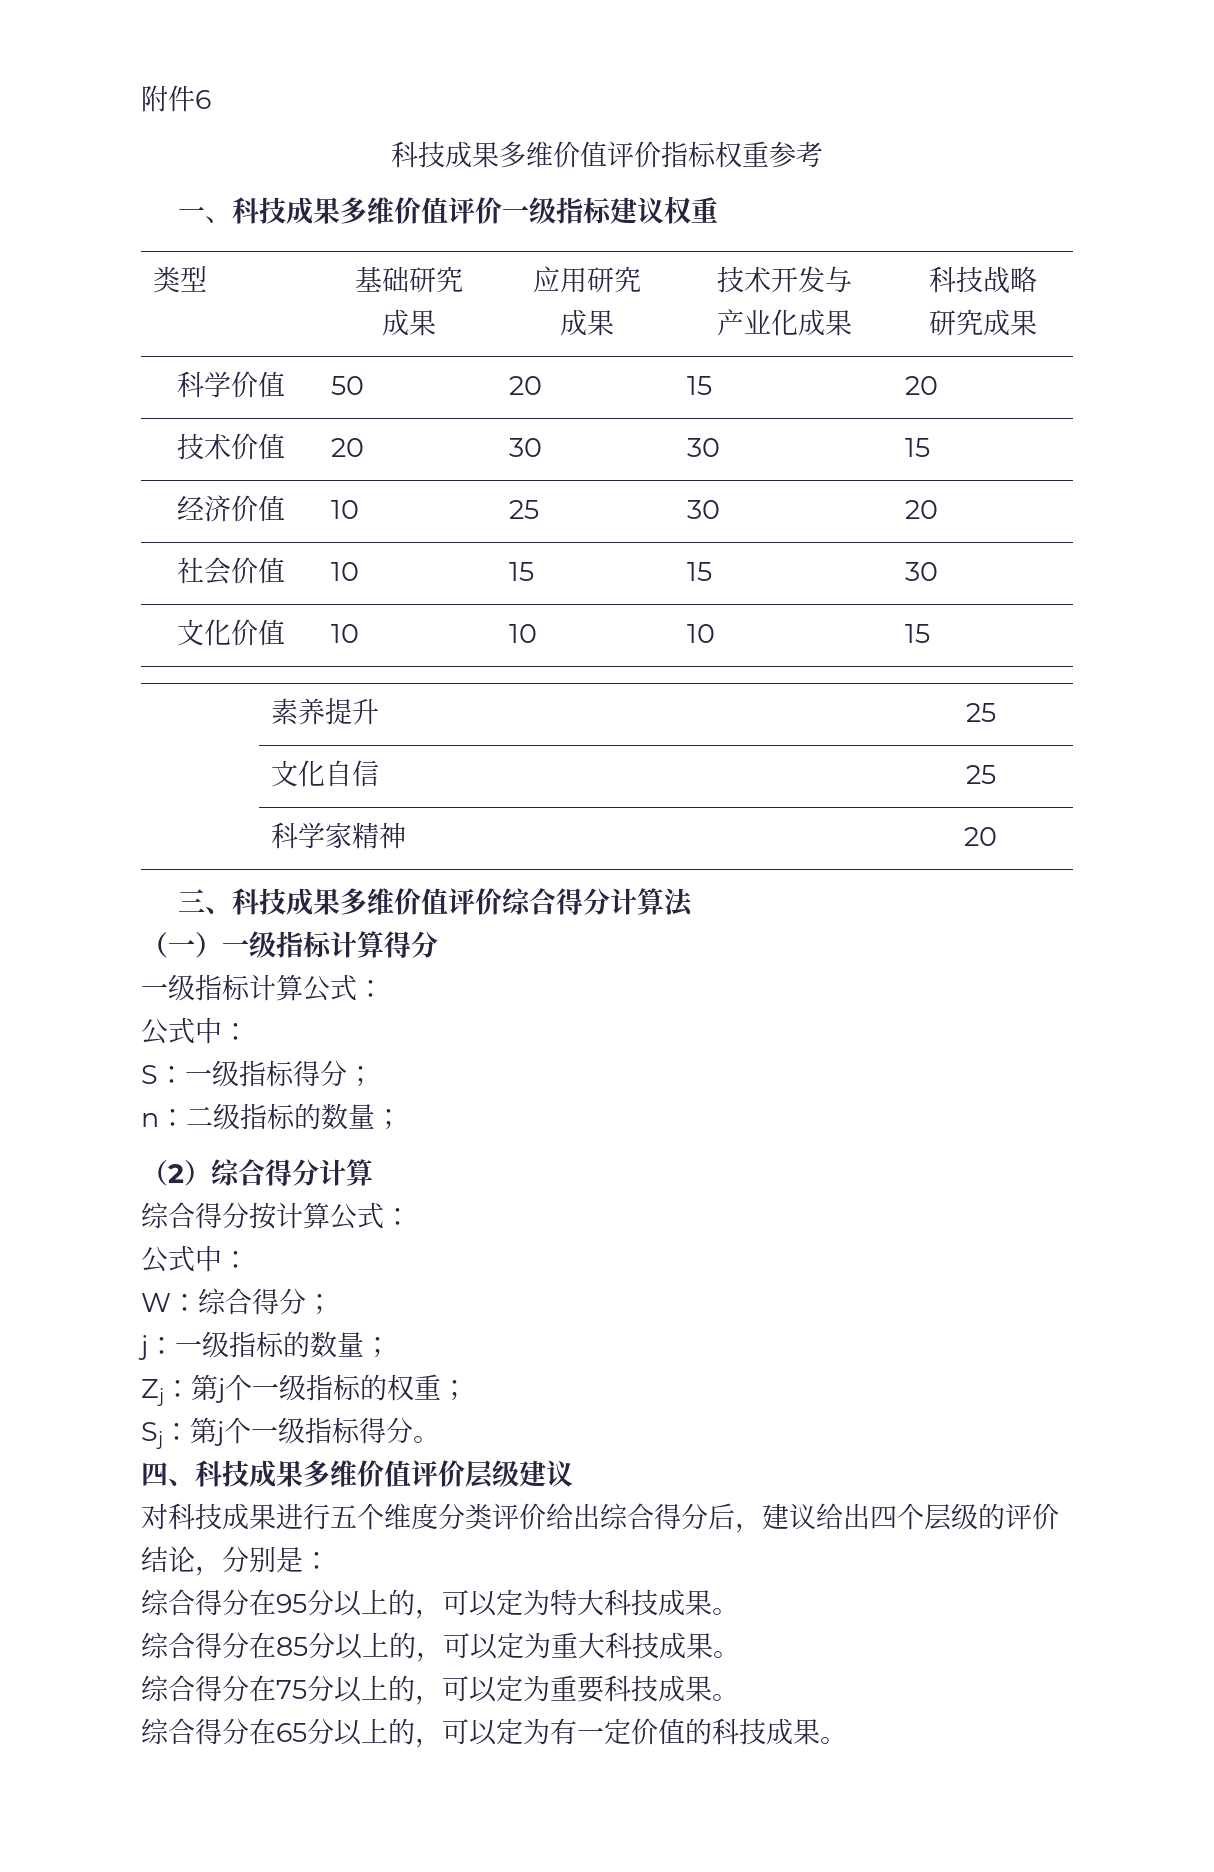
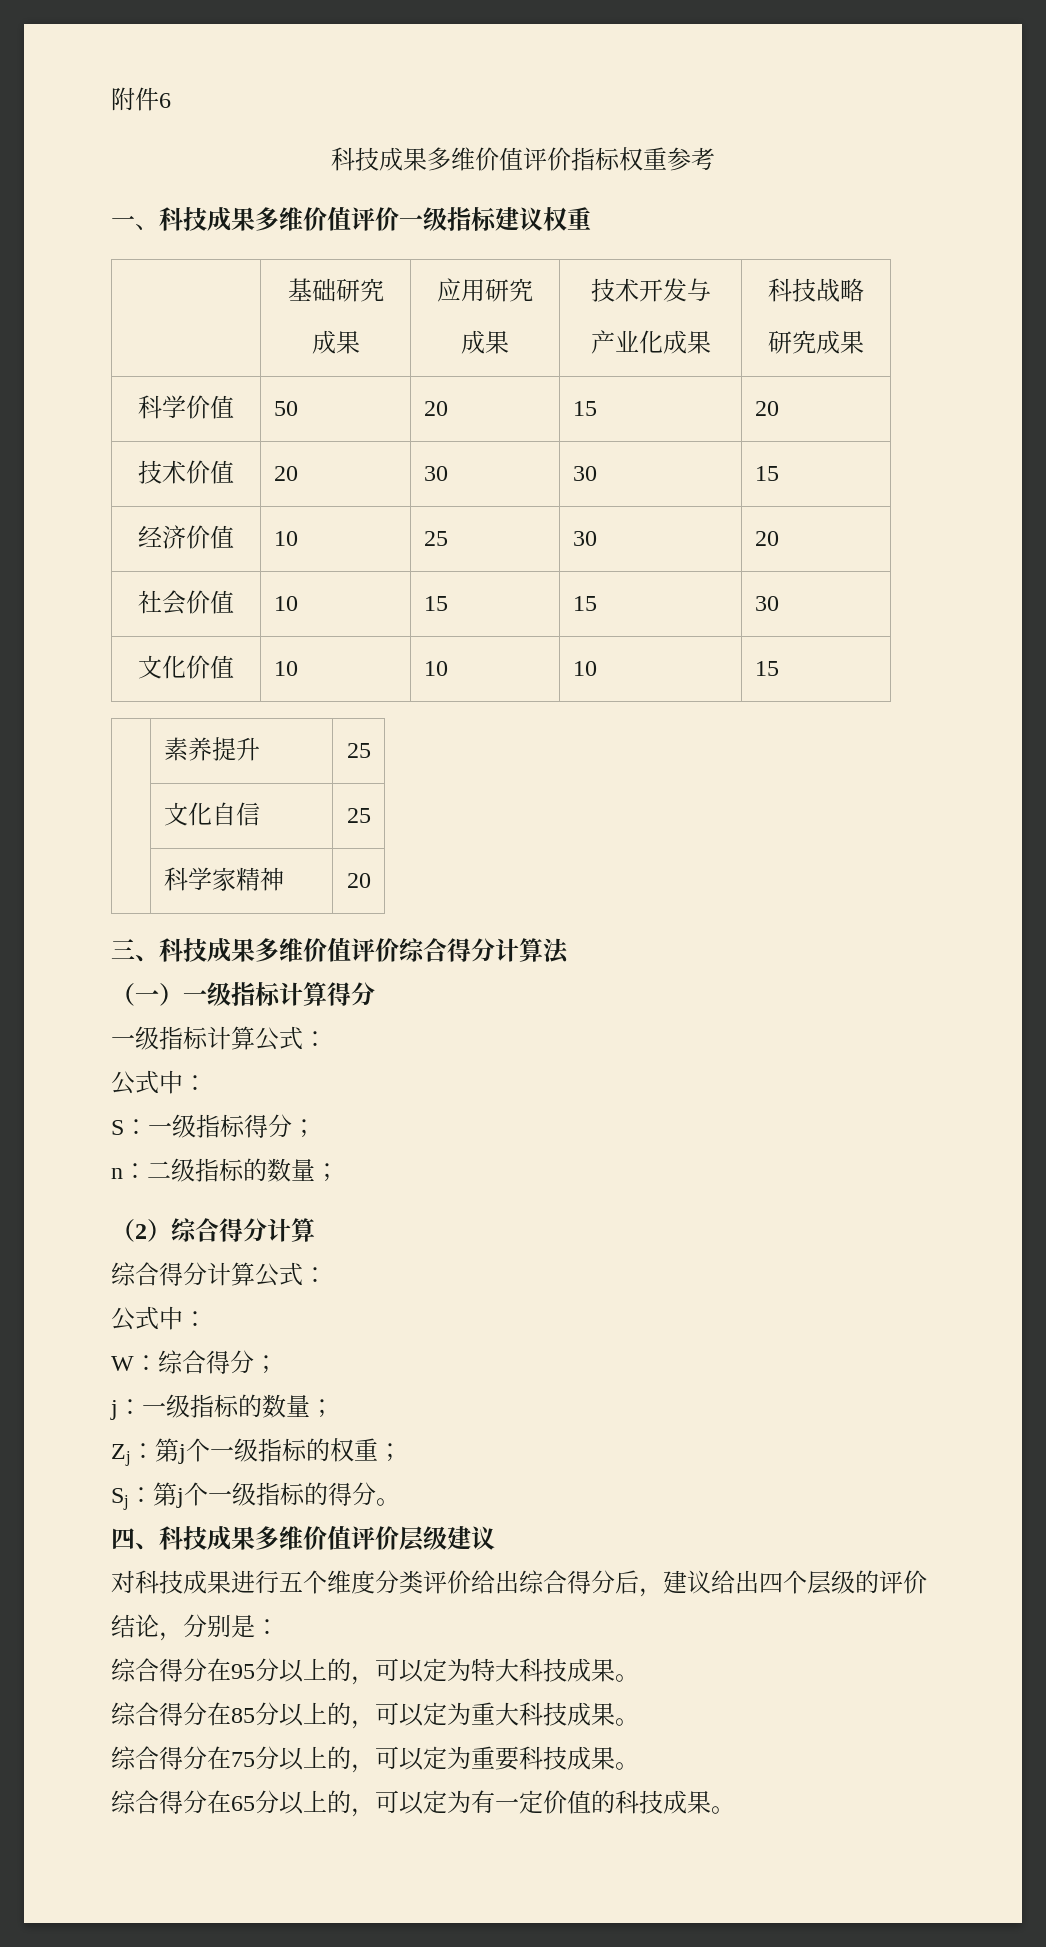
- 类型 | 基础研究
+ | 基础研究
- 综合得分按计算公式：
+ 综合得分计算公式：
- Sj：第j个一级指标得分。
+ Sj：第j个一级指标的得分。

